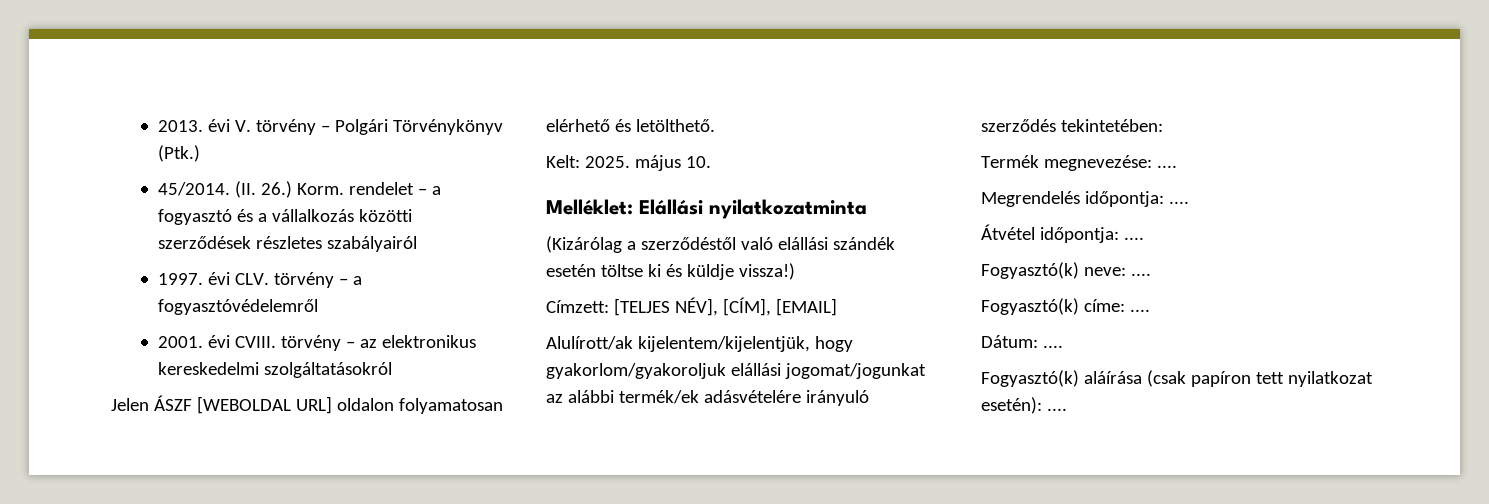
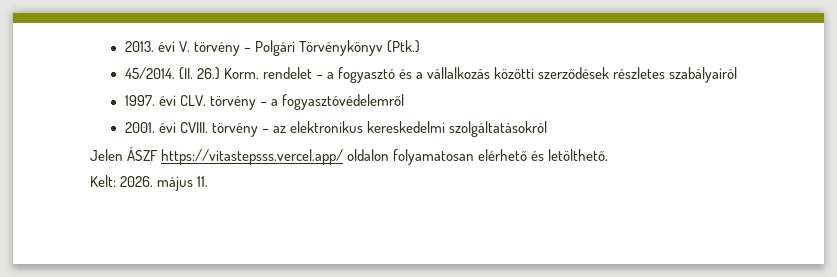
- Jelen ÁSZF [WEBOLDAL URL] oldalon folyamatosan elérhető és letölthető.
+ Jelen ÁSZF https://vitastepsss.vercel.app/ oldalon folyamatosan elérhető és letölthető.
- Kelt: 2025. május 10.
- Melléklet: Elállási nyilatkozatminta
- (Kizárólag a szerződéstől való elállási szándék esetén töltse ki és küldje vissza!)
- Címzett: [TELJES NÉV], [CÍM], [EMAIL]
- Alulírott/ak kijelentem/kijelentjük, hogy gyakorlom/gyakoroljuk elállási jogomat/jogunkat az alábbi termék/ek adásvételére irányuló szerződés tekintetében:
- Termék megnevezése: ....
- Megrendelés időpontja: ....
- Átvétel időpontja: ....
- Fogyasztó(k) neve: ....
- Fogyasztó(k) címe: ....
- Dátum: ....
- Fogyasztó(k) aláírása (csak papíron tett nyilatkozat esetén): ....
+ Kelt: 2026. május 11.

